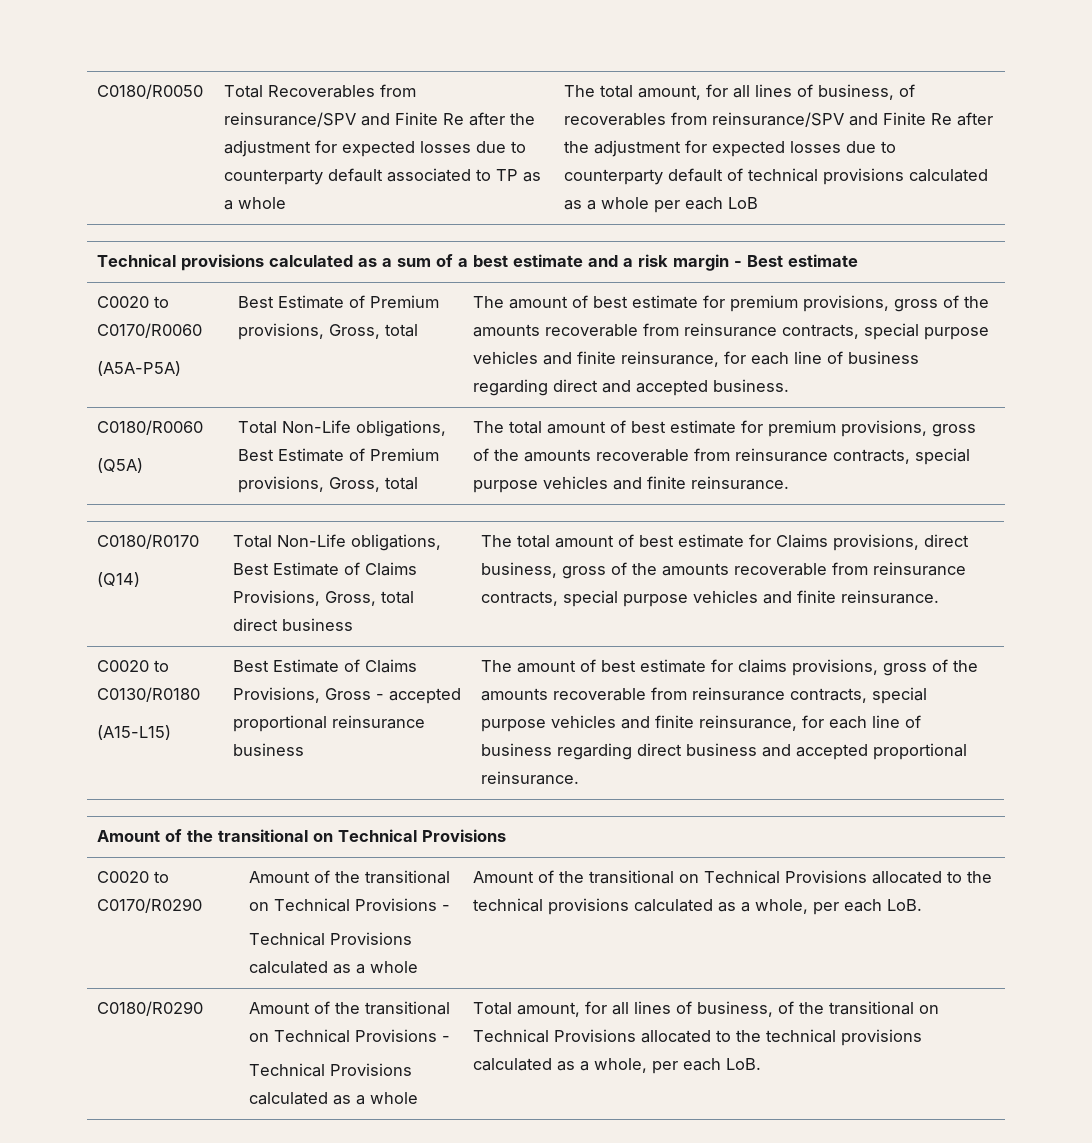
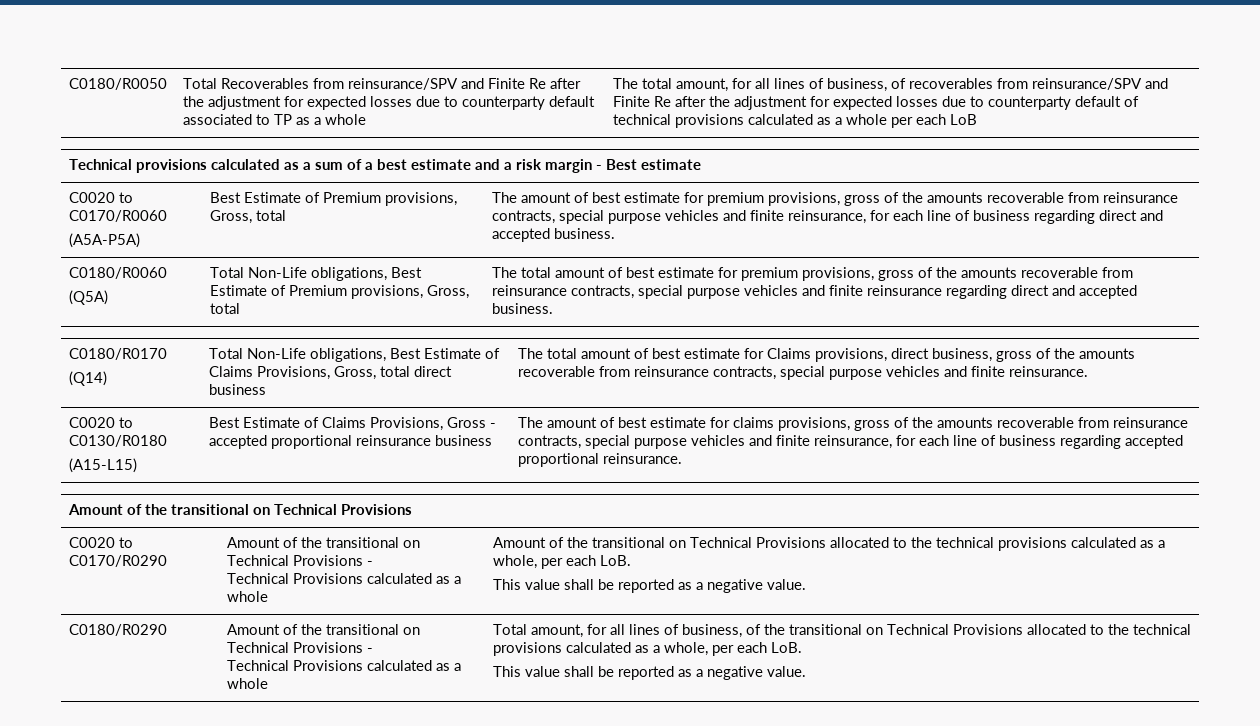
  C0180/R0060
- (Q5A) | Total Non-Life obligations, Best Estimate of Premium provisions, Gross, total | The total amount of best estimate for premium provisions, gross of the amounts recoverable from reinsurance contracts, special purpose vehicles and finite reinsurance.
+ (Q5A) | Total Non-Life obligations, Best Estimate of Premium provisions, Gross, total | The total amount of best estimate for premium provisions, gross of the amounts recoverable from reinsurance contracts, special purpose vehicles and finite reinsurance regarding direct and accepted business.
- The amount of best estimate for claims provisions, gross of the amounts recoverable from reinsurance contracts, special purpose vehicles and finite reinsurance, for each line of business regarding direct business and accepted proportional reinsurance.
+ The amount of best estimate for claims provisions, gross of the amounts recoverable from reinsurance contracts, special purpose vehicles and finite reinsurance, for each line of business regarding accepted proportional reinsurance.
  Amount of the transitional on Technical Provisions allocated to the technical provisions calculated as a whole, per each LoB.
+ This value shall be reported as a negative value.
  Total amount, for all lines of business, of the transitional on Technical Provisions allocated to the technical provisions calculated as a whole, per each LoB.
+ This value shall be reported as a negative value.

